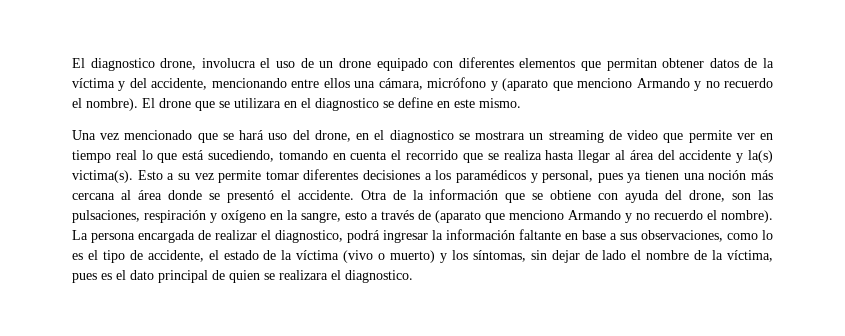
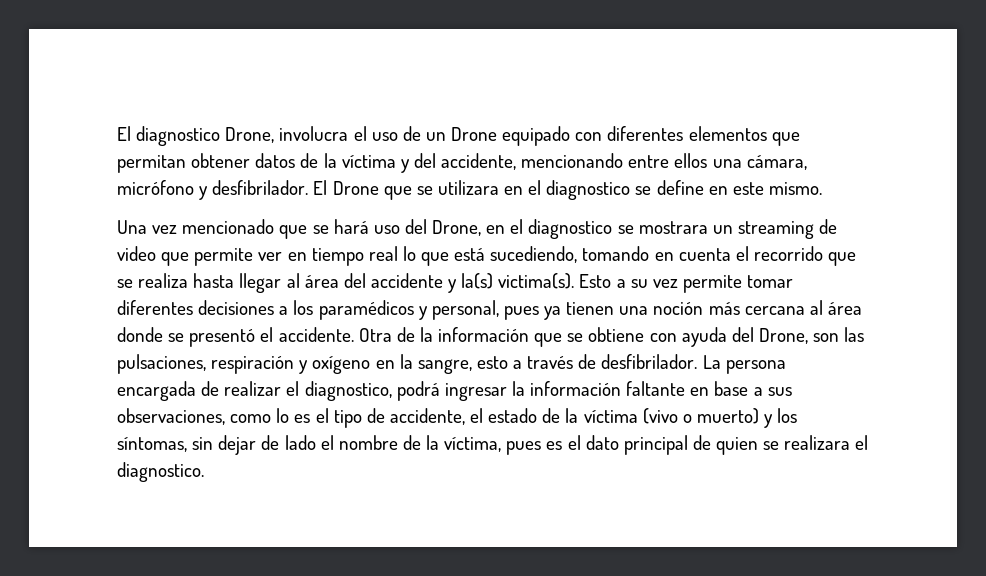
- El diagnostico drone, involucra el uso de un drone equipado con diferentes elementos que permitan obtener datos de la víctima y del accidente, mencionando entre ellos una cámara, micrófono y (aparato que menciono Armando y no recuerdo el nombre). El drone que se utilizara en el diagnostico se define en este mismo.
+ El diagnostico Drone, involucra el uso de un Drone equipado con diferentes elementos que permitan obtener datos de la víctima y del accidente, mencionando entre ellos una cámara, micrófono y desfibrilador. El Drone que se utilizara en el diagnostico se define en este mismo.
- Una vez mencionado que se hará uso del drone, en el diagnostico se mostrara un streaming de video que permite ver en tiempo real lo que está sucediendo, tomando en cuenta el recorrido que se realiza hasta llegar al área del accidente y la(s) victima(s).
+ Una vez mencionado que se hará uso del Drone, en el diagnostico se mostrara un streaming de video que permite ver en tiempo real lo que está sucediendo, tomando en cuenta el recorrido que se realiza hasta llegar al área del accidente y la(s) victima(s).
- Otra de la información que se obtiene con ayuda del drone, son las pulsaciones, respiración y oxígeno en la sangre, esto a través de (aparato que menciono Armando y no recuerdo el nombre).
+ Otra de la información que se obtiene con ayuda del Drone, son las pulsaciones, respiración y oxígeno en la sangre, esto a través de desfibrilador.

